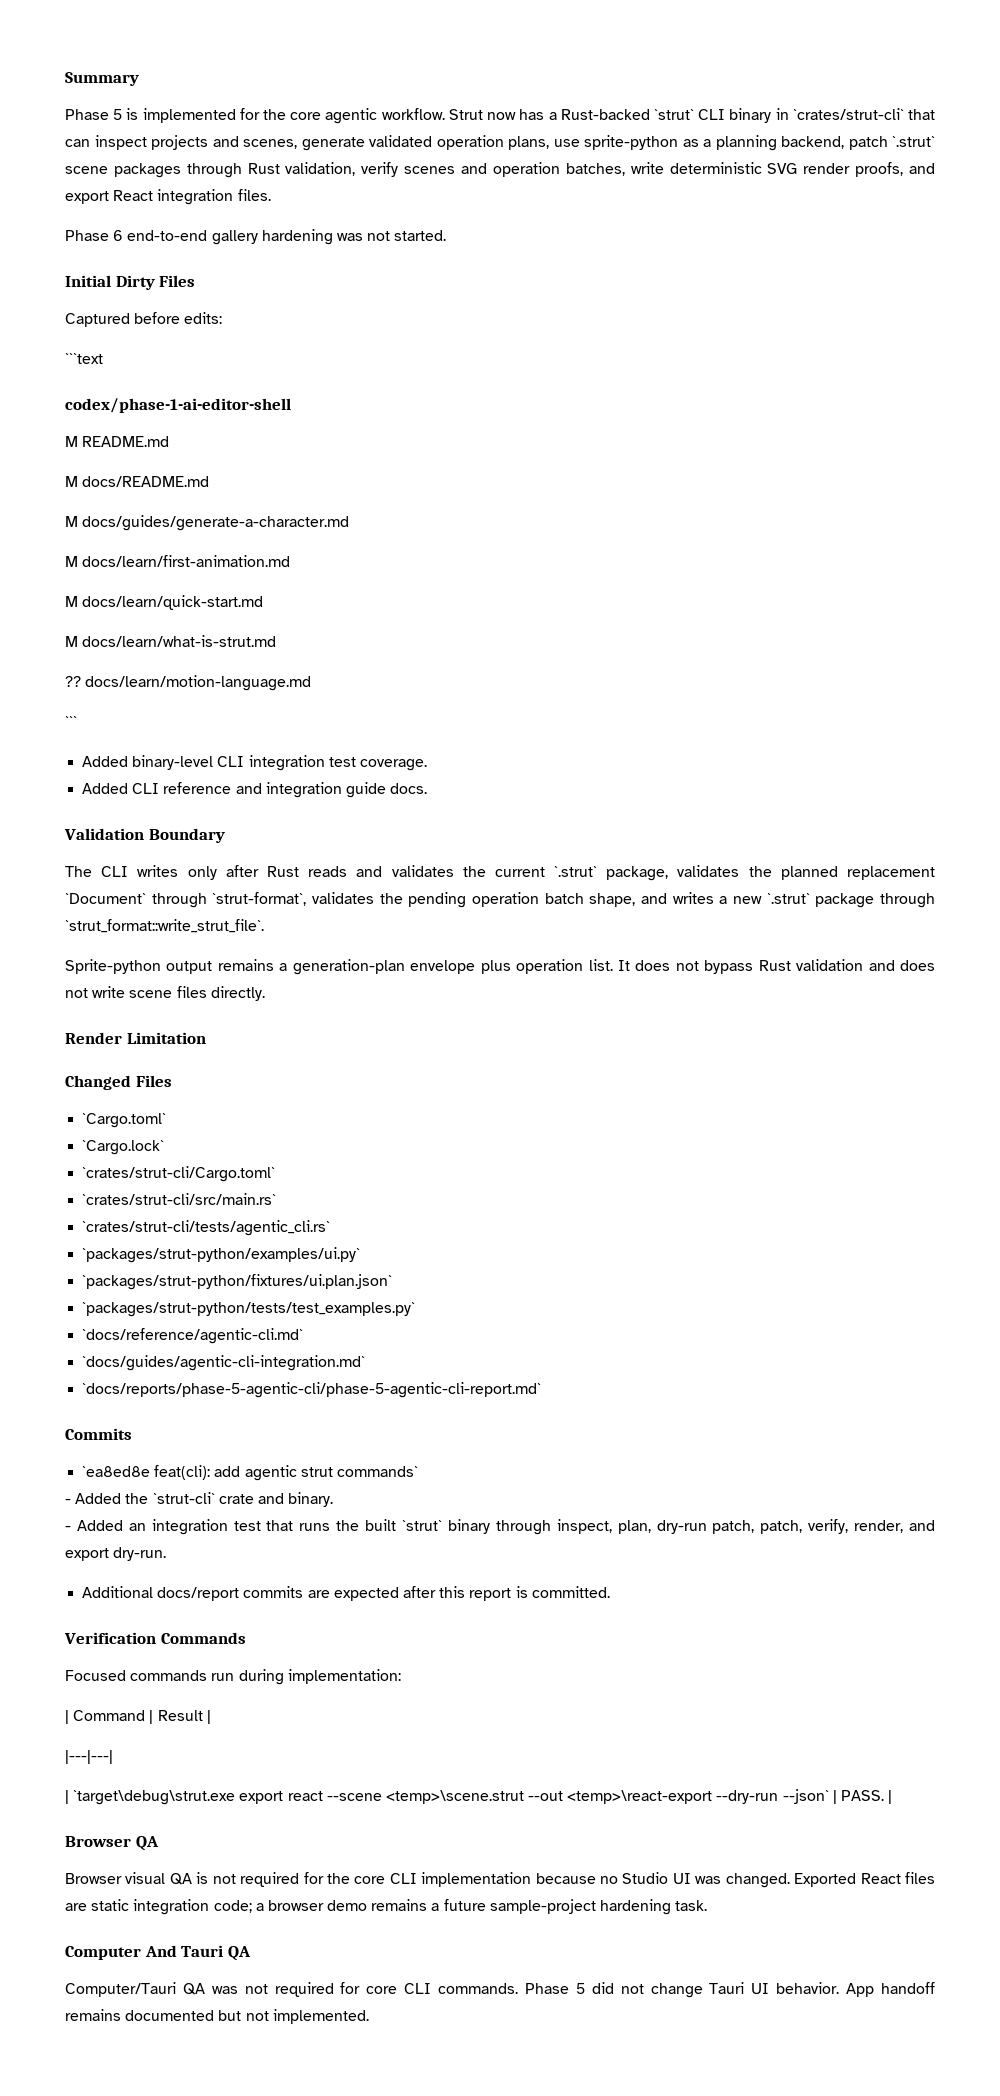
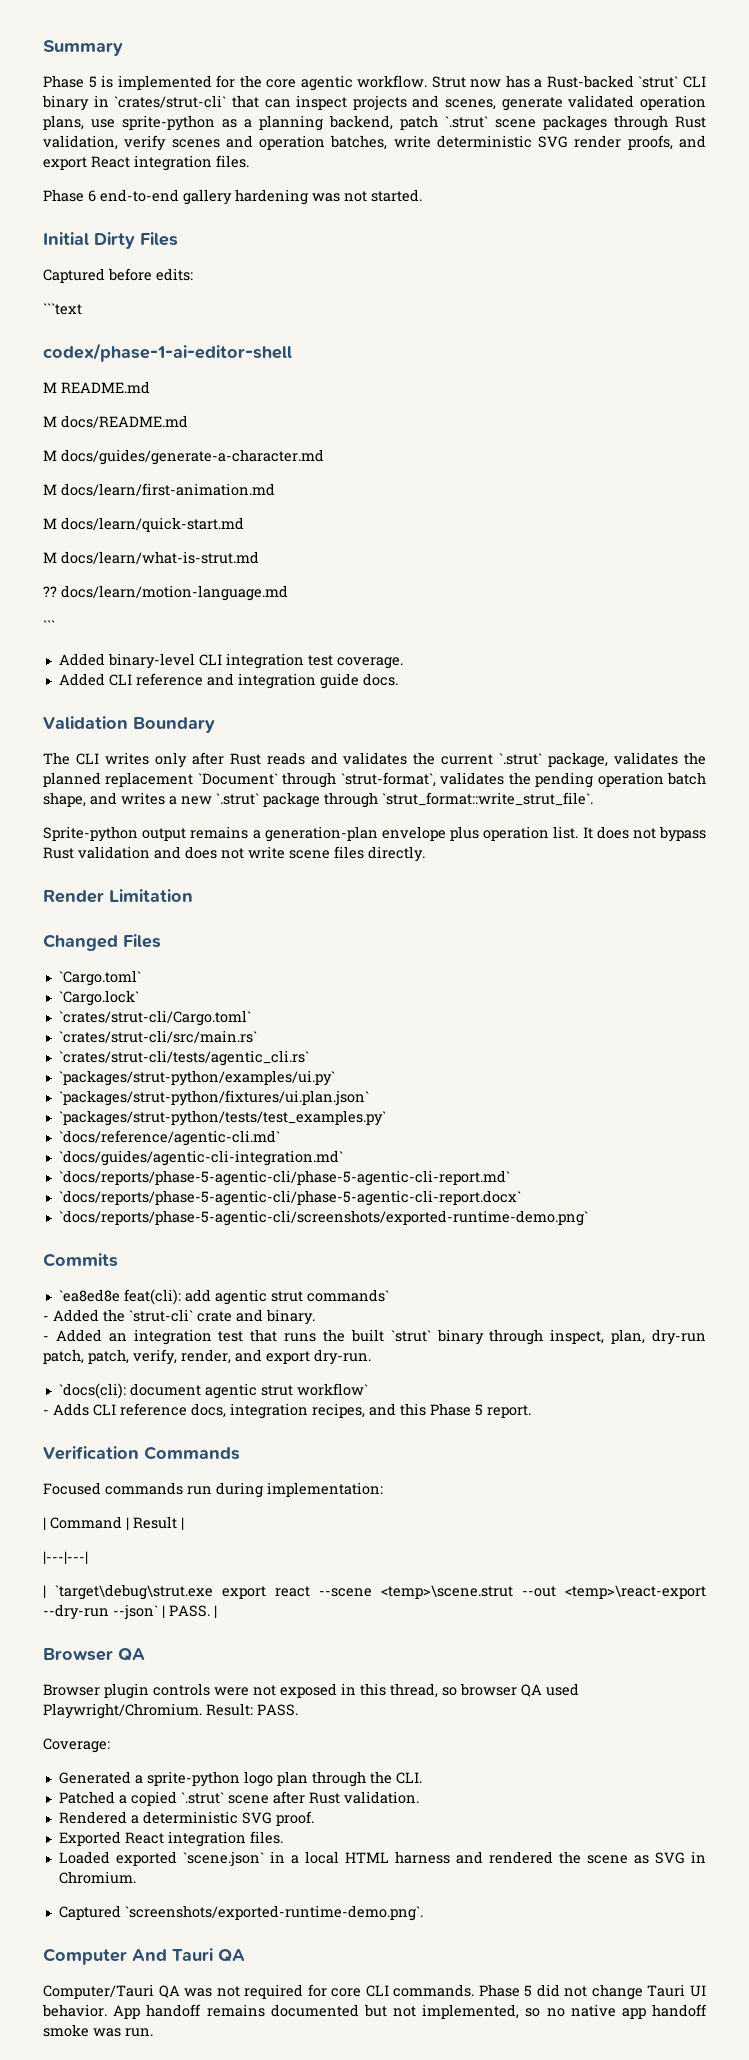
+ `docs/reports/phase-5-agentic-cli/phase-5-agentic-cli-report.docx`
+ `docs/reports/phase-5-agentic-cli/screenshots/exported-runtime-demo.png`
- Additional docs/report commits are expected after this report is committed.
+ `docs(cli): document agentic strut workflow`
+ - Adds CLI reference docs, integration recipes, and this Phase 5 report.
- Browser visual QA is not required for the core CLI implementation because no Studio UI was changed. Exported React files are static integration code; a browser demo remains a future sample-project hardening task.
+ Browser plugin controls were not exposed in this thread, so browser QA used Playwright/Chromium. Result: PASS.
+ Coverage:
+ Generated a sprite-python logo plan through the CLI.
+ Patched a copied `.strut` scene after Rust validation.
+ Rendered a deterministic SVG proof.
+ Exported React integration files.
+ Loaded exported `scene.json` in a local HTML harness and rendered the scene as SVG in Chromium.
+ Captured `screenshots/exported-runtime-demo.png`.
- App handoff remains documented but not implemented.
+ App handoff remains documented but not implemented, so no native app handoff smoke was run.

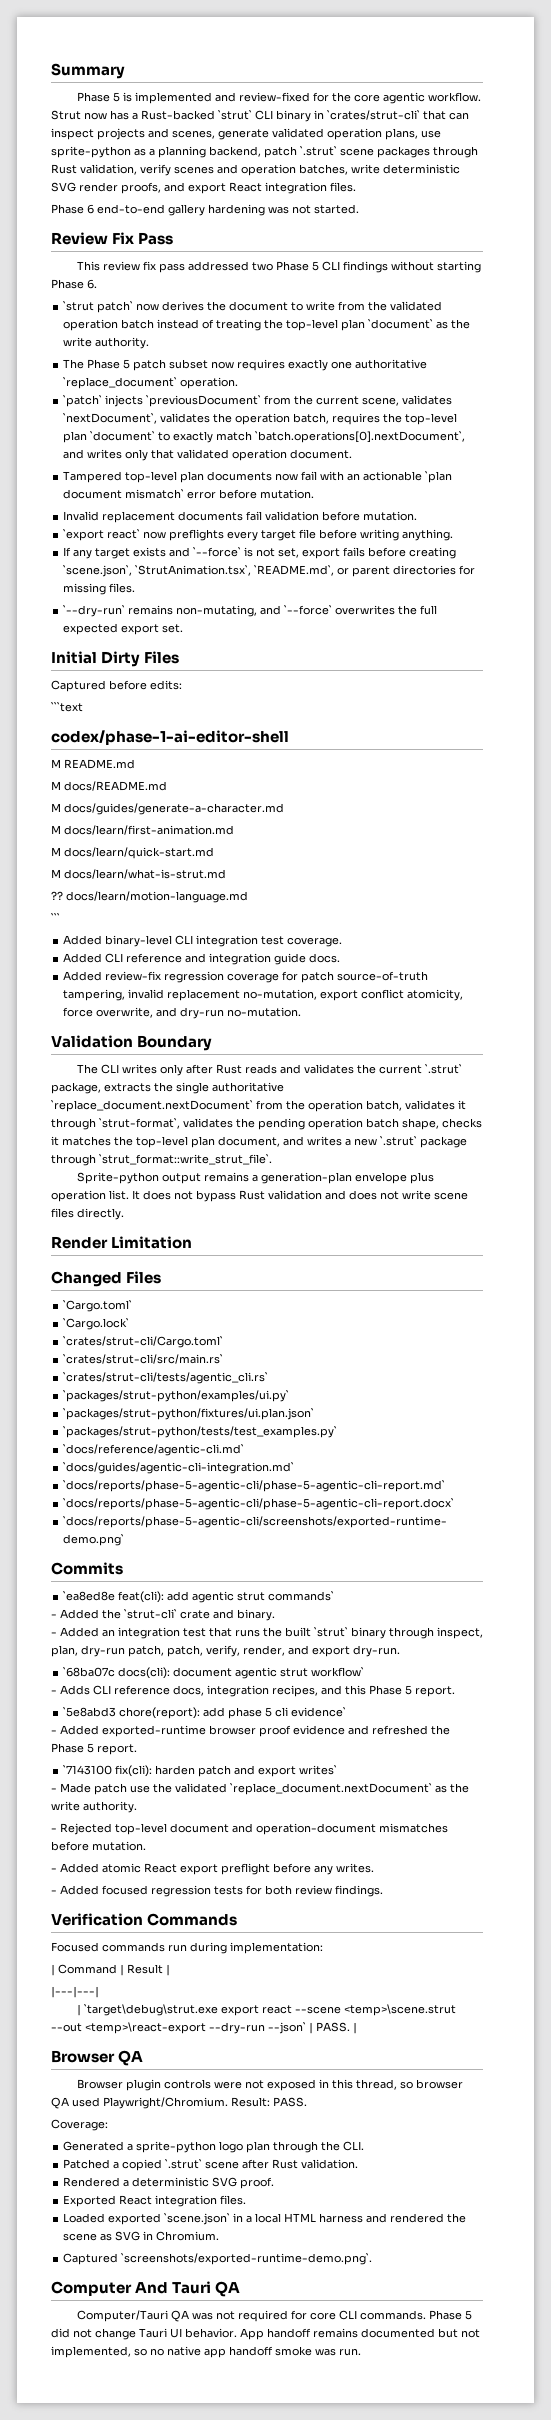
- Phase 5 is implemented for the core agentic workflow.
+ Phase 5 is implemented and review-fixed for the core agentic workflow.
+ Review Fix Pass
+ This review fix pass addressed two Phase 5 CLI findings without starting Phase 6.
+ `strut patch` now derives the document to write from the validated operation batch instead of treating the top-level plan `document` as the write authority.
+ The Phase 5 patch subset now requires exactly one authoritative `replace_document` operation.
+ `patch` injects `previousDocument` from the current scene, validates `nextDocument`, validates the operation batch, requires the top-level plan `document` to exactly match `batch.operations[0].nextDocument`, and writes only that validated operation document.
+ Tampered top-level plan documents now fail with an actionable `plan document mismatch` error before mutation.
+ Invalid replacement documents fail validation before mutation.
+ `export react` now preflights every target file before writing anything.
+ If any target exists and `--force` is not set, export fails before creating `scene.json`, `StrutAnimation.tsx`, `README.md`, or parent directories for missing files.
+ `--dry-run` remains non-mutating, and `--force` overwrites the full expected export set.
+ Added review-fix regression coverage for patch source-of-truth tampering, invalid replacement no-mutation, export conflict atomicity, force overwrite, and dry-run no-mutation.
- The CLI writes only after Rust reads and validates the current `.strut` package, validates the planned replacement `Document` through `strut-format`, validates the pending operation batch shape, and writes a new `.strut` package through `strut_format::write_strut_file`.
+ The CLI writes only after Rust reads and validates the current `.strut` package, extracts the single authoritative `replace_document.nextDocument` from the operation batch, validates it through `strut-format`, validates the pending operation batch shape, checks it matches the top-level plan document, and writes a new `.strut` package through `strut_format::write_strut_file`.
- `docs(cli): document agentic strut workflow`
+ `68ba07c docs(cli): document agentic strut workflow`
+ `5e8abd3 chore(report): add phase 5 cli evidence`
+ - Added exported-runtime browser proof evidence and refreshed the Phase 5 report.
+ `7143100 fix(cli): harden patch and export writes`
+ - Made patch use the validated `replace_document.nextDocument` as the write authority.
+ - Rejected top-level document and operation-document mismatches before mutation.
+ - Added atomic React export preflight before any writes.
+ - Added focused regression tests for both review findings.

